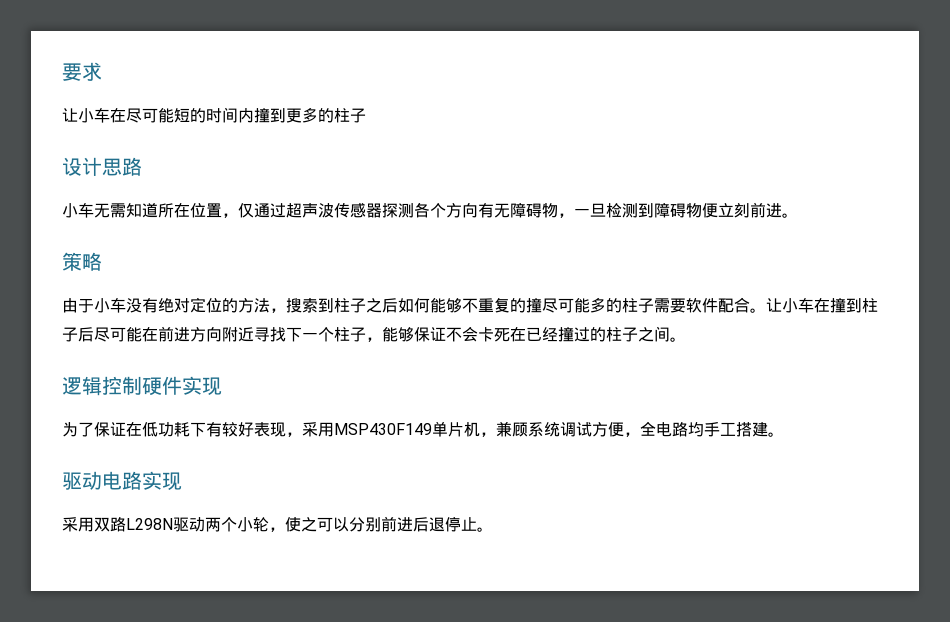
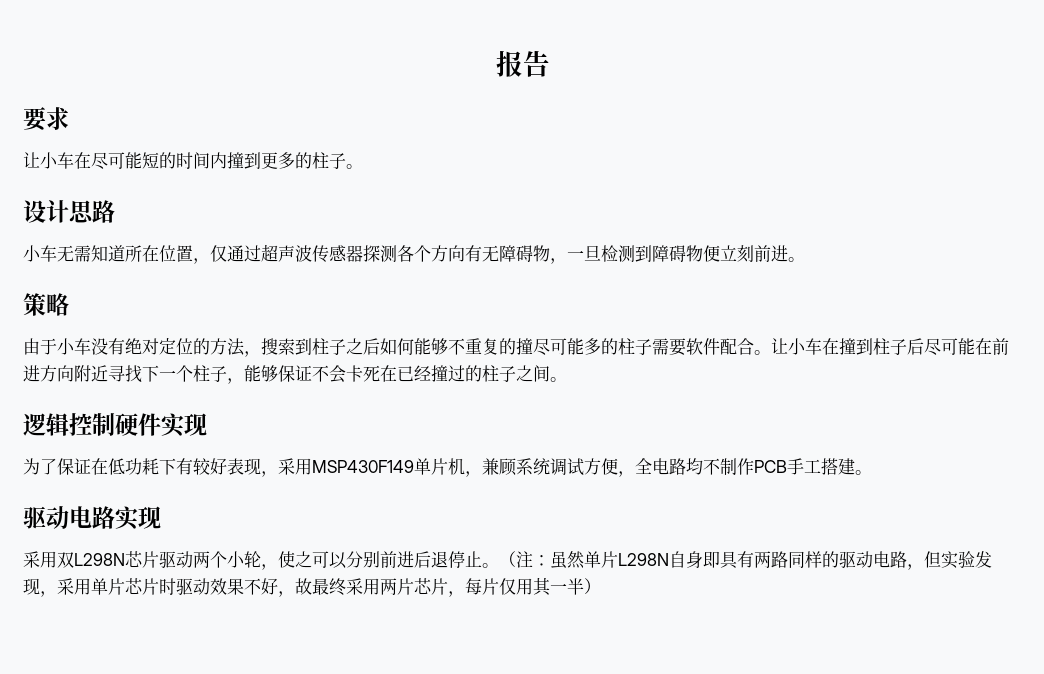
+ 报告
- 让小车在尽可能短的时间内撞到更多的柱子
+ 让小车在尽可能短的时间内撞到更多的柱子。
- 为了保证在低功耗下有较好表现，采用MSP430F149单片机，兼顾系统调试方便，全电路均手工搭建。
+ 为了保证在低功耗下有较好表现，采用MSP430F149单片机，兼顾系统调试方便，全电路均不制作PCB手工搭建。
- 采用双路L298N驱动两个小轮，使之可以分别前进后退停止。
+ 采用双L298N芯片驱动两个小轮，使之可以分别前进后退停止。
+ （注：虽然单片L298N自身即具有两路同样的驱动电路，但实验发现，采用单片芯片时驱动效果不好，故最终采用两片芯片，每片仅用其一半）

